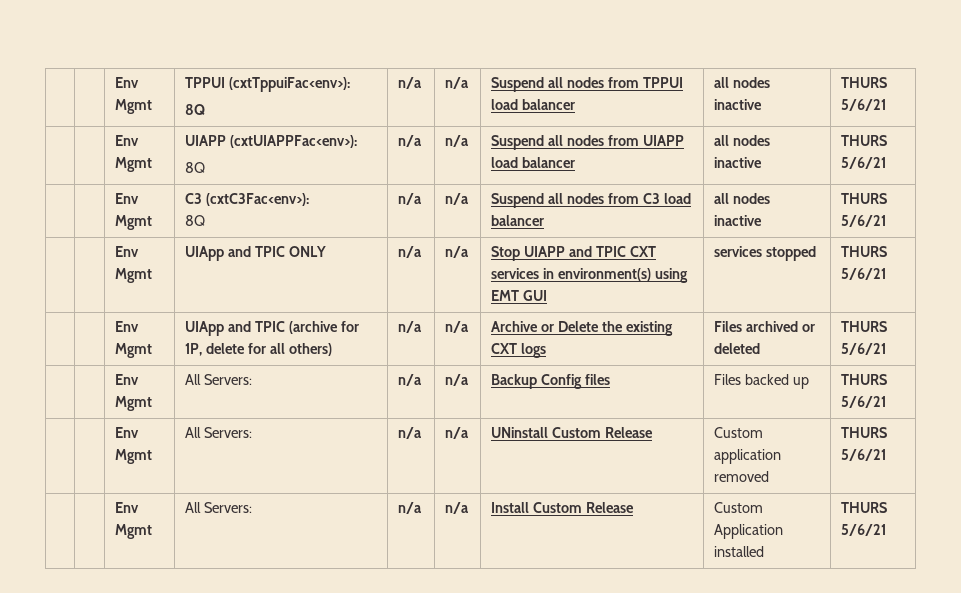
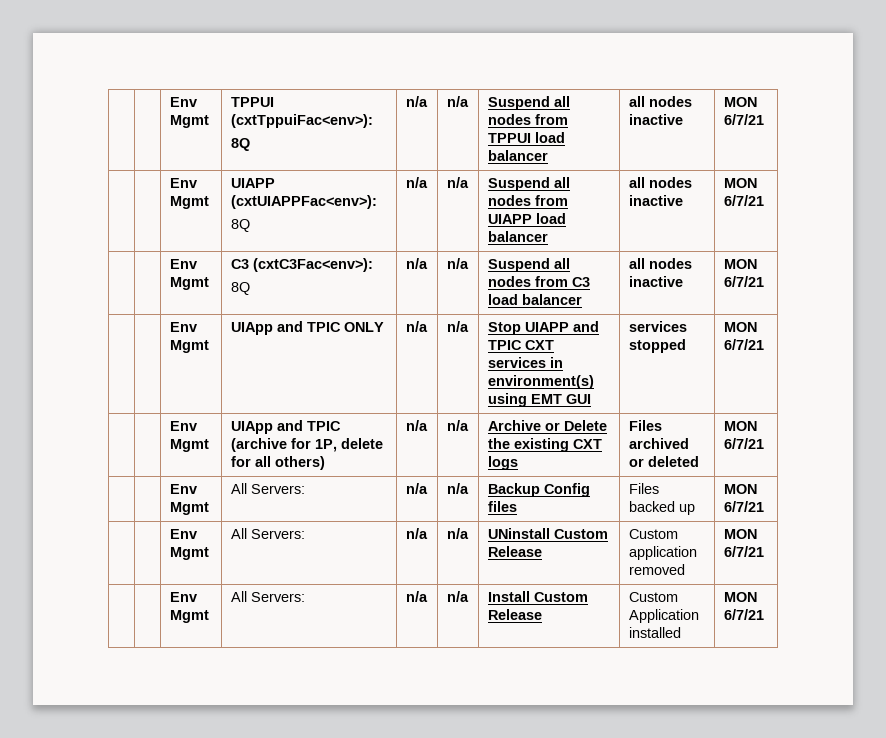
  | | Env Mgmt | TPPUI (cxtTppuiFac<env>):
- 8Q | n/a | n/a | Suspend all nodes from TPPUI load balancer | all nodes inactive | THURS 5/6/21
+ 8Q | n/a | n/a | Suspend all nodes from TPPUI load balancer | all nodes inactive | MON 6/7/21
  | | Env Mgmt | UIAPP (cxtUIAPPFac<env>):
- 8Q | n/a | n/a | Suspend all nodes from UIAPP load balancer | all nodes inactive | THURS 5/6/21
+ 8Q | n/a | n/a | Suspend all nodes from UIAPP load balancer | all nodes inactive | MON 6/7/21
  | | Env Mgmt | C3 (cxtC3Fac<env>):
- 8Q | n/a | n/a | Suspend all nodes from C3 load balancer | all nodes inactive | THURS 5/6/21
+ 8Q | n/a | n/a | Suspend all nodes from C3 load balancer | all nodes inactive | MON 6/7/21
- | | Env Mgmt | UIApp and TPIC ONLY | n/a | n/a | Stop UIAPP and TPIC CXT services in environment(s) using EMT GUI | services stopped | THURS 5/6/21
+ | | Env Mgmt | UIApp and TPIC ONLY | n/a | n/a | Stop UIAPP and TPIC CXT services in environment(s) using EMT GUI | services stopped | MON 6/7/21
- | | Env Mgmt | UIApp and TPIC (archive for 1P, delete for all others) | n/a | n/a | Archive or Delete the existing CXT logs | Files archived or deleted | THURS 5/6/21
+ | | Env Mgmt | UIApp and TPIC (archive for 1P, delete for all others) | n/a | n/a | Archive or Delete the existing CXT logs | Files archived or deleted | MON 6/7/21
- | | Env Mgmt | All Servers: | n/a | n/a | Backup Config files | Files backed up | THURS 5/6/21
+ | | Env Mgmt | All Servers: | n/a | n/a | Backup Config files | Files backed up | MON 6/7/21
- | | Env Mgmt | All Servers: | n/a | n/a | UNinstall Custom Release | Custom application removed | THURS 5/6/21
+ | | Env Mgmt | All Servers: | n/a | n/a | UNinstall Custom Release | Custom application removed | MON 6/7/21
- | | Env Mgmt | All Servers: | n/a | n/a | Install Custom Release | Custom Application installed | THURS 5/6/21
+ | | Env Mgmt | All Servers: | n/a | n/a | Install Custom Release | Custom Application installed | MON 6/7/21

